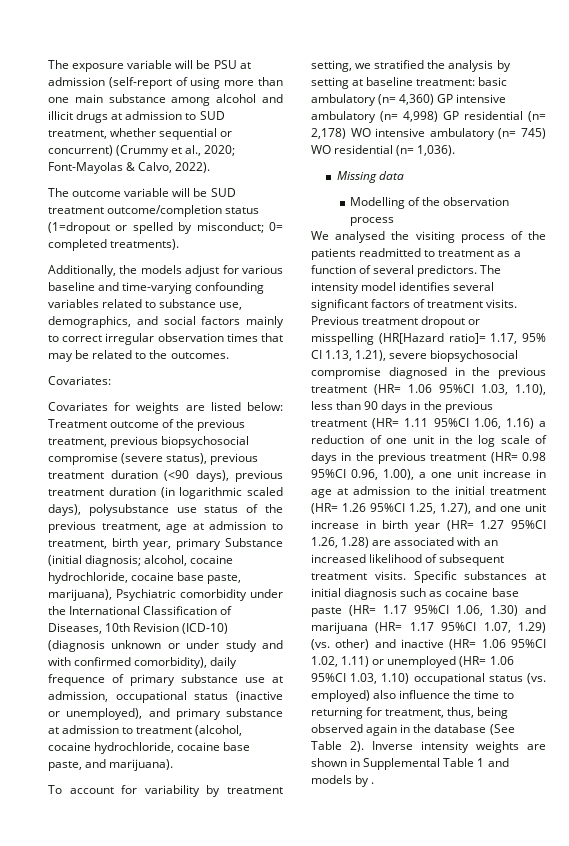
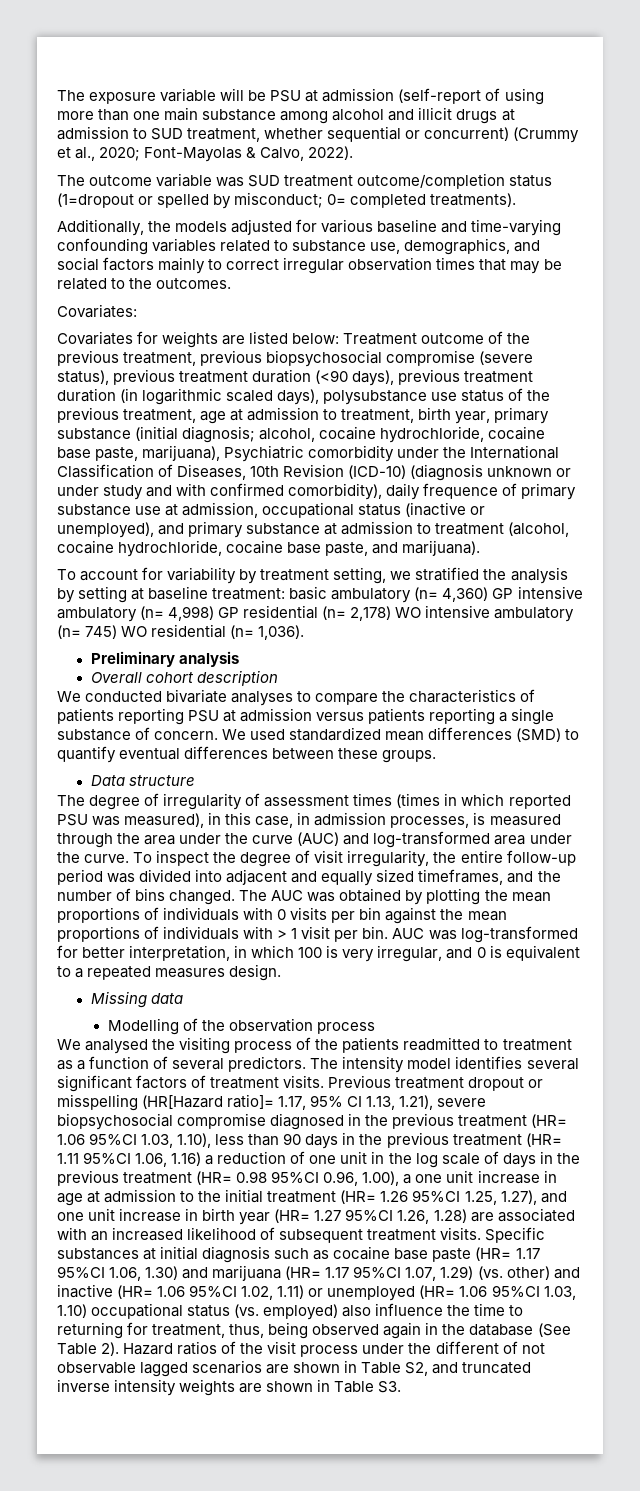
- The outcome variable will be SUD treatment outcome/completion status (1=dropout or spelled by misconduct; 0= completed treatments).
+ The outcome variable was SUD treatment outcome/completion status (1=dropout or spelled by misconduct; 0= completed treatments).
- Additionally, the models adjust for various baseline and time-varying confounding variables related to substance use, demographics, and social factors mainly to correct irregular observation times that may be related to the outcomes.
+ Additionally, the models adjusted for various baseline and time-varying confounding variables related to substance use, demographics, and social factors mainly to correct irregular observation times that may be related to the outcomes.
- Treatment outcome of the previous treatment, previous biopsychosocial compromise (severe status), previous treatment duration (<90 days), previous treatment duration (in logarithmic scaled days), polysubstance use status of the previous treatment, age at admission to treatment, birth year, primary Substance (initial diagnosis;
+ Treatment outcome of the previous treatment, previous biopsychosocial compromise (severe status), previous treatment duration (<90 days), previous treatment duration (in logarithmic scaled days), polysubstance use status of the previous treatment, age at admission to treatment, birth year, primary substance (initial diagnosis;
+ Preliminary analysis
+ Overall cohort description
+ We conducted bivariate analyses to compare the characteristics of patients reporting PSU at admission versus patients reporting a single substance of concern. We used standardized mean differences (SMD) to quantify eventual differences between these groups.
+ Data structure
+ The degree of irregularity of assessment times (times in which reported PSU was measured), in this case, in admission processes, is measured through the area under the curve (AUC) and log-transformed area under the curve. To inspect the degree of visit irregularity, the entire follow-up period was divided into adjacent and equally sized timeframes, and the number of bins changed. The AUC was obtained by plotting the mean proportions of individuals with 0 visits per bin against the mean proportions of individuals with > 1 visit per bin. AUC was log-transformed for better interpretation, in which 100 is very irregular, and 0 is equivalent to a repeated measures design.
- Inverse intensity weights are shown in Supplemental Table 1 and models by .
+ Hazard ratios of the visit process under the different of not observable lagged scenarios are shown in Table S2, and truncated inverse intensity weights are shown in Table S3.

